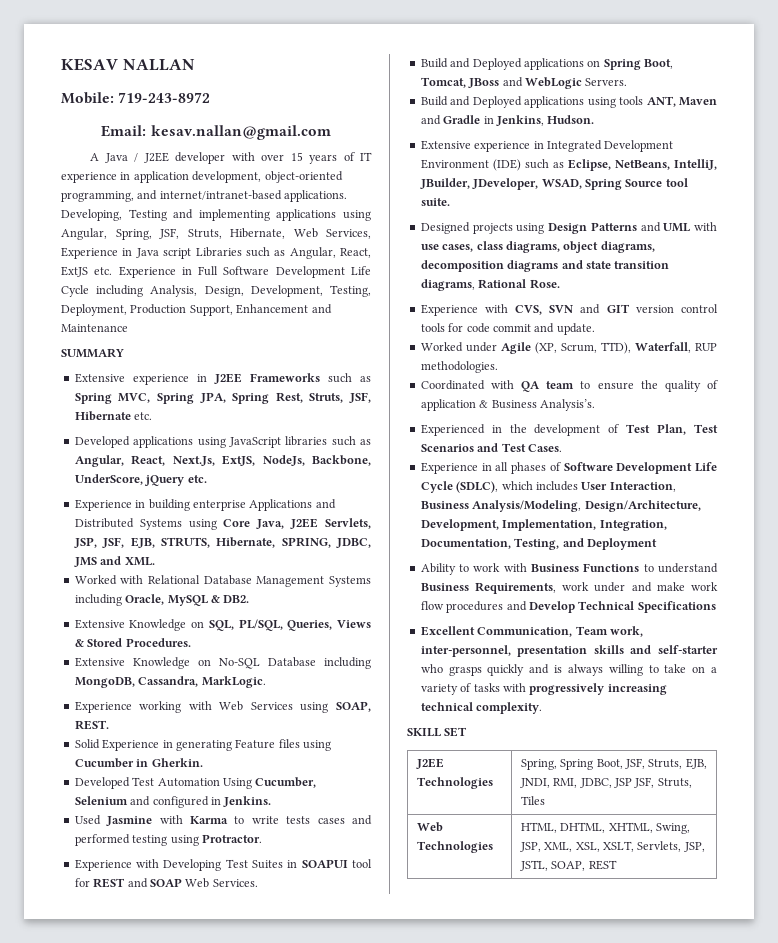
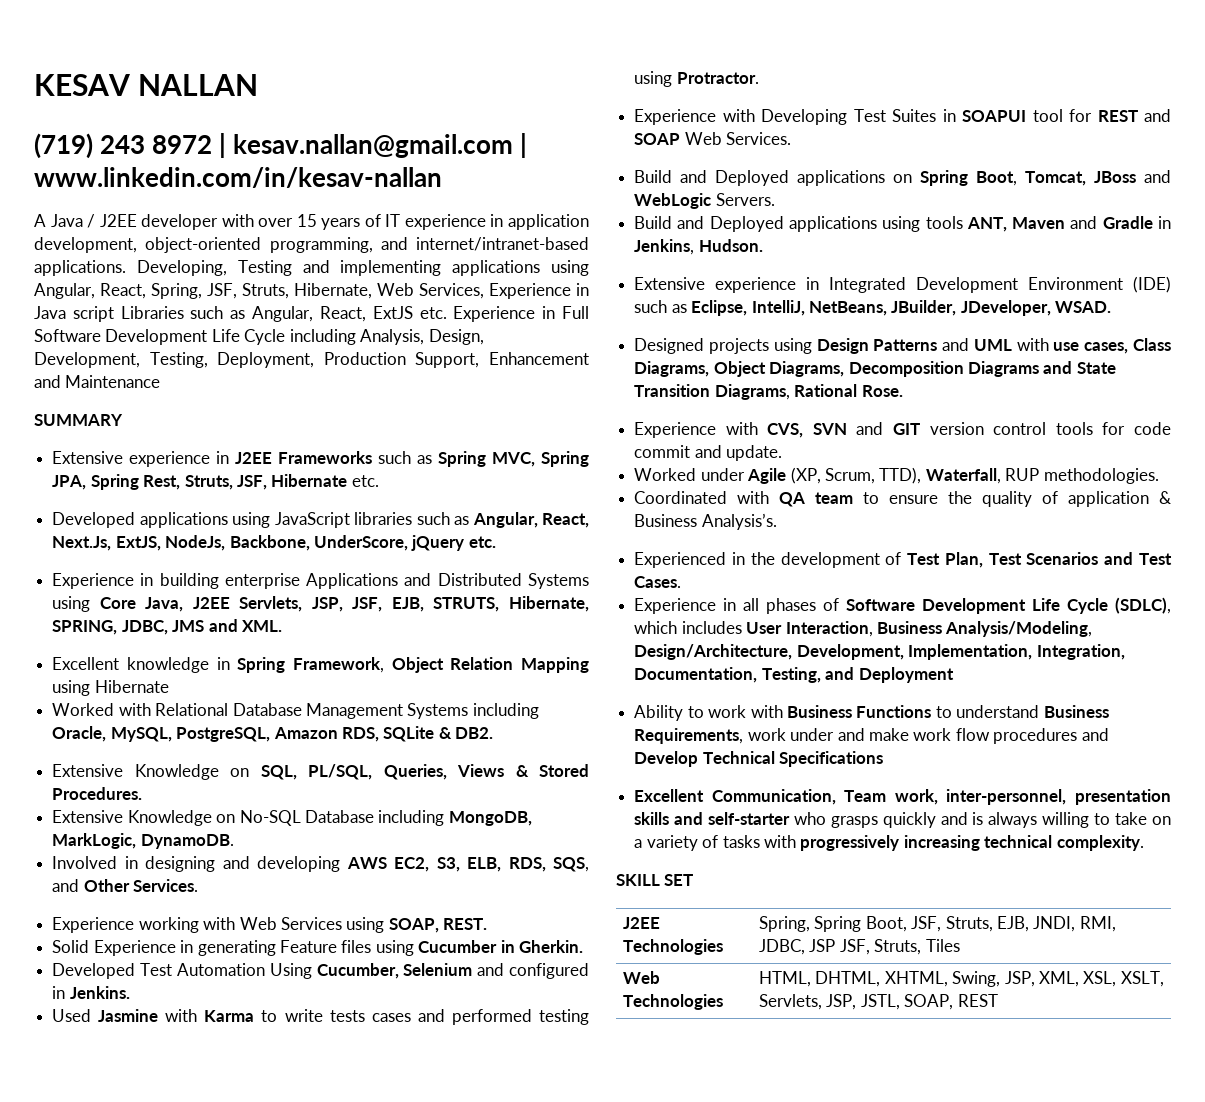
- Mobile: 719-243-8972
- Email: kesav.nallan@gmail.com
+ (719) 243 8972 | kesav.nallan@gmail.com | www.linkedin.com/in/kesav-nallan
- Developing, Testing and implementing applications using Angular, Spring, JSF, Struts, Hibernate, Web Services, Experience in Java script Libraries such as Angular, React, ExtJS etc. Experience in Full Software Development Life Cycle including Analysis, Design, Development, Testing, Deployment, Production Support, Enhancement and Maintenance
+ Developing, Testing and implementing applications using Angular, React, Spring, JSF, Struts, Hibernate, Web Services, Experience in Java script Libraries such as Angular, React, ExtJS etc. Experience in Full Software Development Life Cycle including Analysis, Design, Development, Testing, Deployment, Production Support, Enhancement and Maintenance
+ Excellent knowledge in Spring Framework, Object Relation Mapping using Hibernate
- Worked with Relational Database Management Systems including Oracle, MySQL & DB2.
+ Worked with Relational Database Management Systems including Oracle, MySQL, PostgreSQL, Amazon RDS, SQLite & DB2.
- Extensive Knowledge on No-SQL Database including MongoDB, Cassandra, MarkLogic.
+ Extensive Knowledge on No-SQL Database including MongoDB, MarkLogic, DynamoDB.
+ Involved in designing and developing AWS EC2, S3, ELB, RDS, SQS, and Other Services.
- Extensive experience in Integrated Development Environment (IDE) such as Eclipse, NetBeans, IntelliJ, JBuilder, JDeveloper, WSAD, Spring Source tool suite.
+ Extensive experience in Integrated Development Environment (IDE) such as Eclipse, IntelliJ, NetBeans, JBuilder, JDeveloper, WSAD.
- Designed projects using Design Patterns and UML with use cases, class diagrams, object diagrams, decomposition diagrams and state transition diagrams, Rational Rose.
+ Designed projects using Design Patterns and UML with use cases, Class Diagrams, Object Diagrams, Decomposition Diagrams and State Transition Diagrams, Rational Rose.

